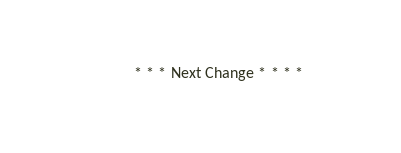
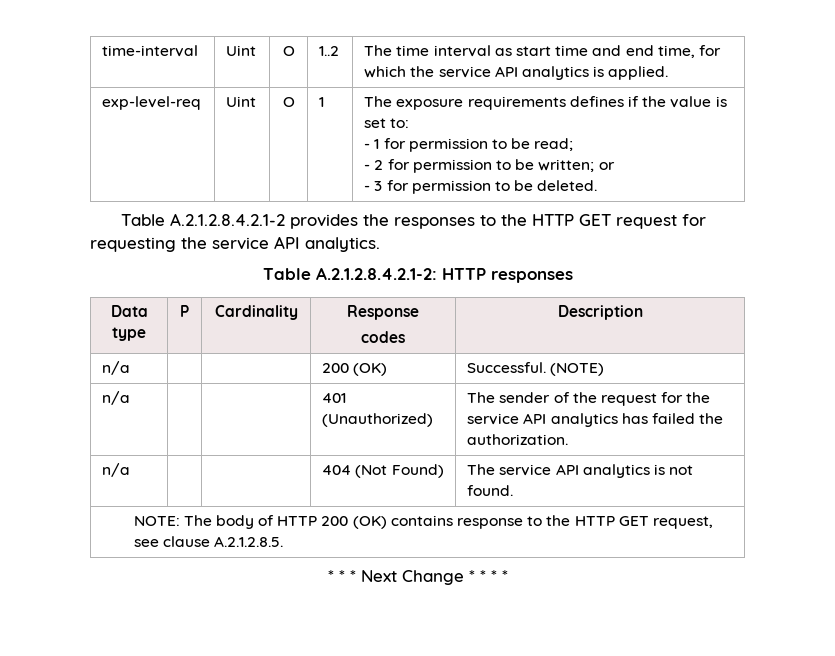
+ time-interval | Uint | O | 1..2 | The time interval as start time and end time, for which the service API analytics is applied.
+ exp-level-req | Uint | O | 1 | The exposure requirements defines if the value is set to:
+ - 1 for permission to be read;
+ - 2 for permission to be written; or
+ - 3 for permission to be deleted.
+ Table A.2.1.2.8.4.2.1-2 provides the responses to the HTTP GET request for requesting the service API analytics.
+ Table A.2.1.2.8.4.2.1-2: HTTP responses
+ Data type | P | Cardinality | Response
+ codes | Description
+ n/a | | | 200 (OK) | Successful. (NOTE)
+ n/a | | | 401 (Unauthorized) | The sender of the request for the service API analytics has failed the authorization.
+ n/a | | | 404 (Not Found) | The service API analytics is not found.
+ NOTE: The body of HTTP 200 (OK) contains response to the HTTP GET request, see clause A.2.1.2.8.5.

